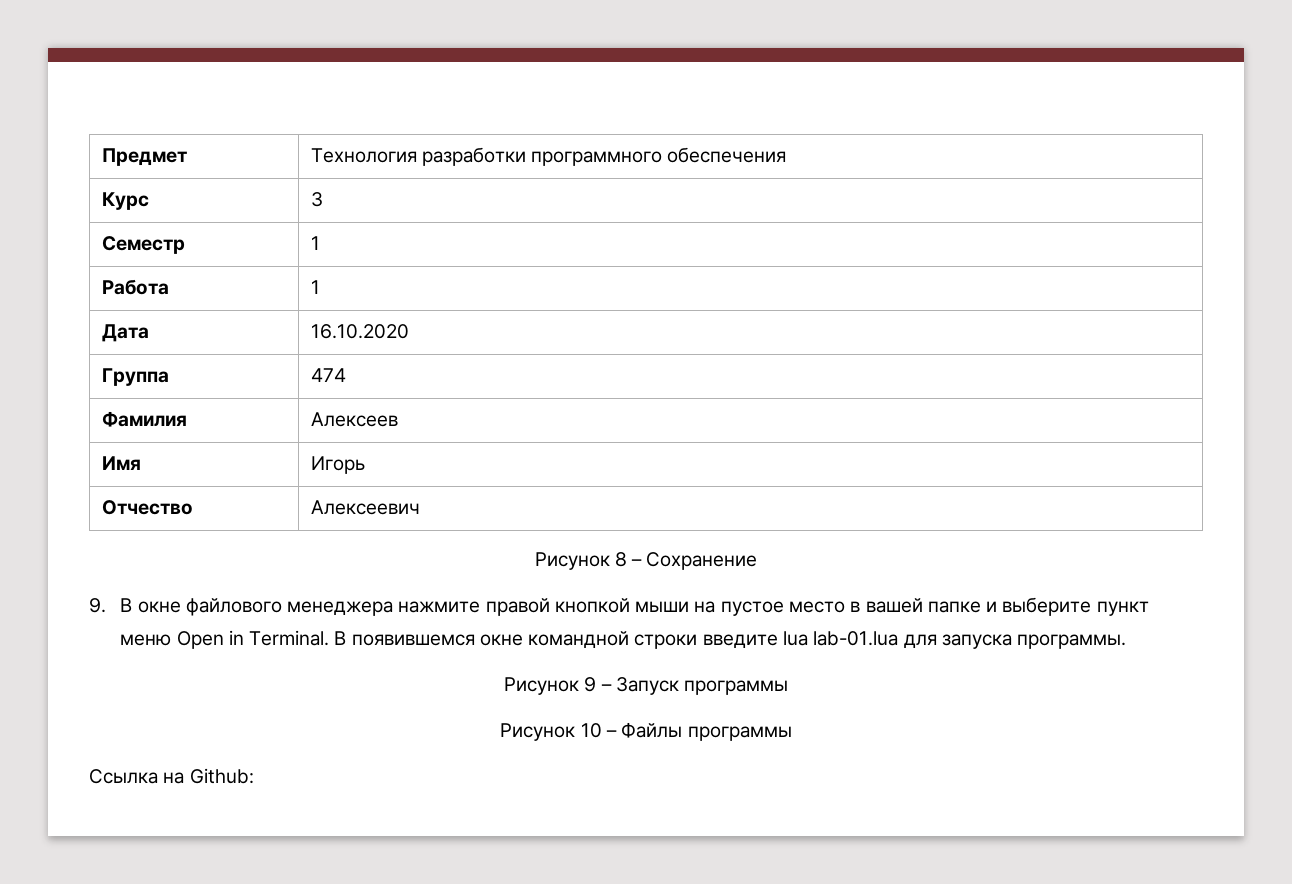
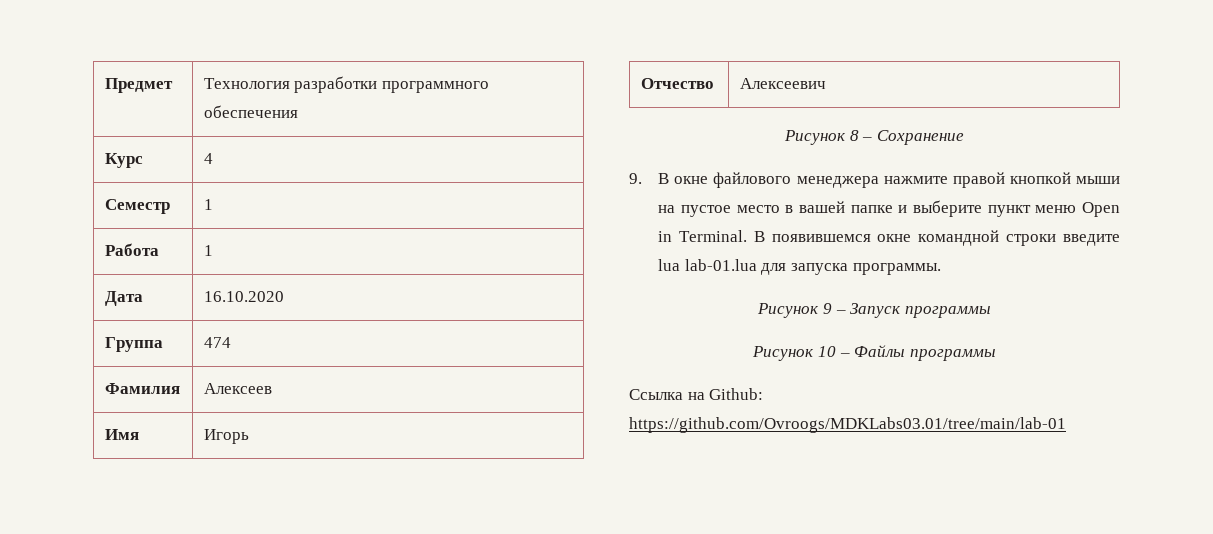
- Курс | 3
+ Курс | 4
- Ссылка на Github:
+ Ссылка на Github: https://github.com/Ovroogs/MDKLabs03.01/tree/main/lab-01

